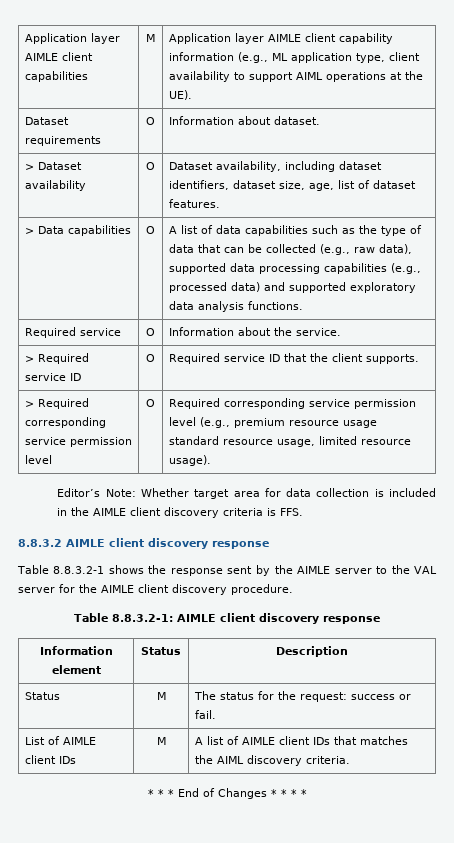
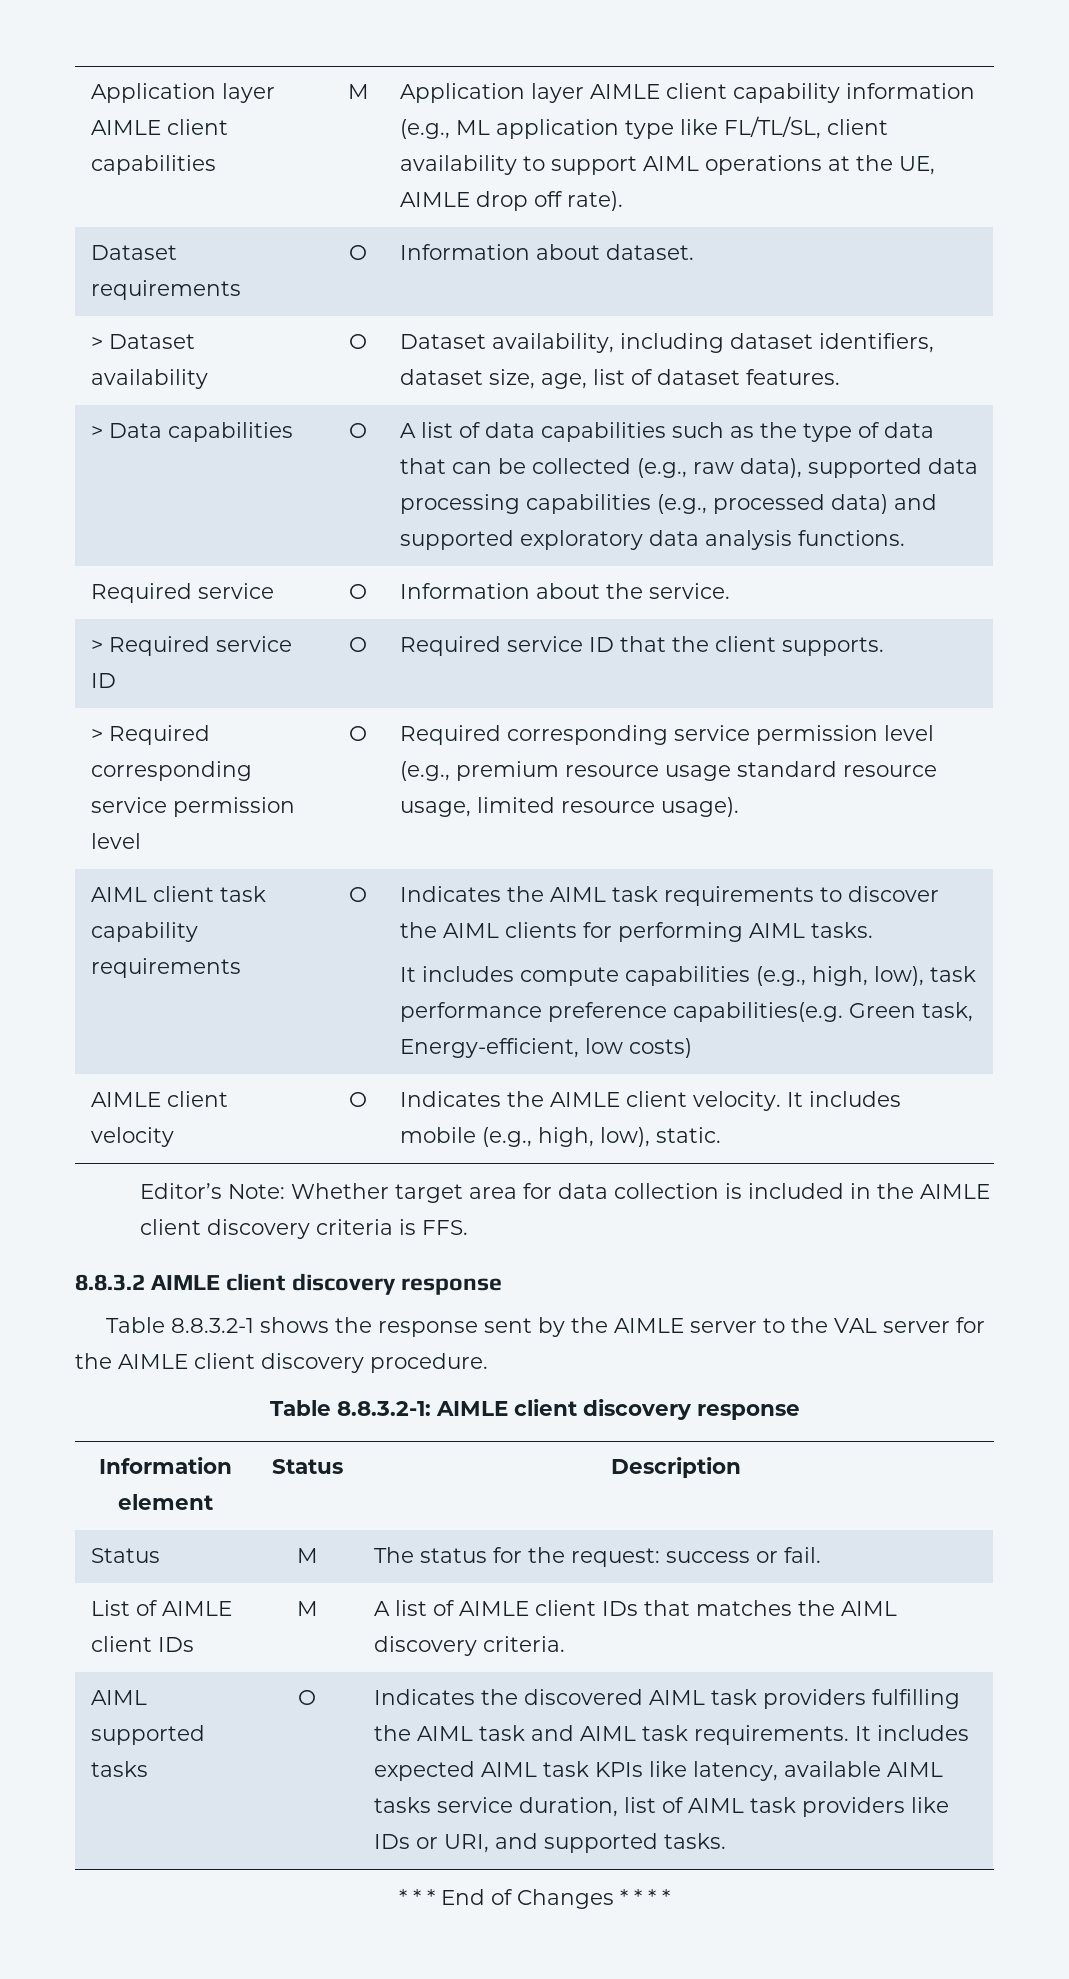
- Application layer AIMLE client capabilities | M | Application layer AIMLE client capability information (e.g., ML application type, client availability to support AIML operations at the UE).
+ Application layer AIMLE client capabilities | M | Application layer AIMLE client capability information (e.g., ML application type like FL/TL/SL, client availability to support AIML operations at the UE, AIMLE drop off rate).
+ AIML client task capability requirements | O | Indicates the AIML task requirements to discover the AIML clients for performing AIML tasks.
+ It includes compute capabilities (e.g., high, low), task performance preference capabilities(e.g. Green task, Energy-efficient, low costs)
+ AIMLE client velocity | O | Indicates the AIMLE client velocity. It includes mobile (e.g., high, low), static.
+ AIML supported tasks | O | Indicates the discovered AIML task providers fulfilling the AIML task and AIML task requirements. It includes expected AIML task KPIs like latency, available AIML tasks service duration, list of AIML task providers like IDs or URI, and supported tasks.

